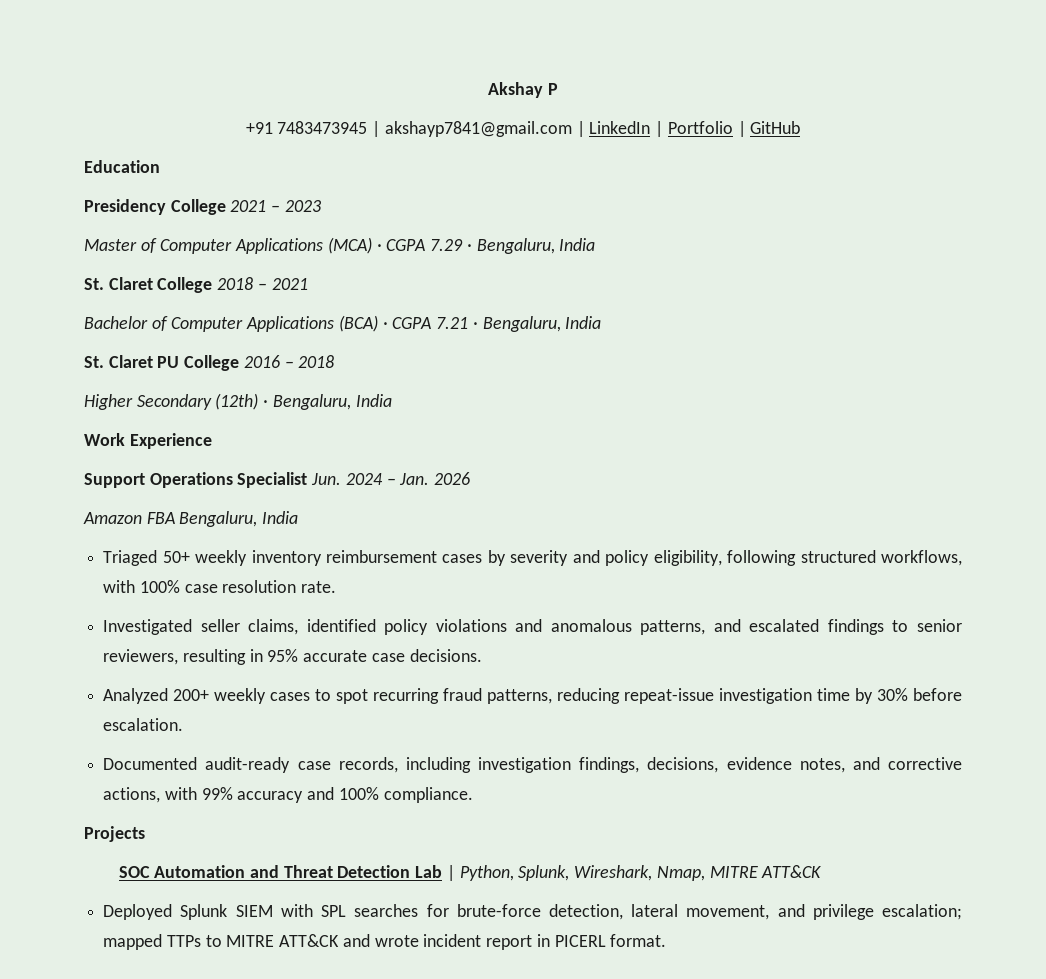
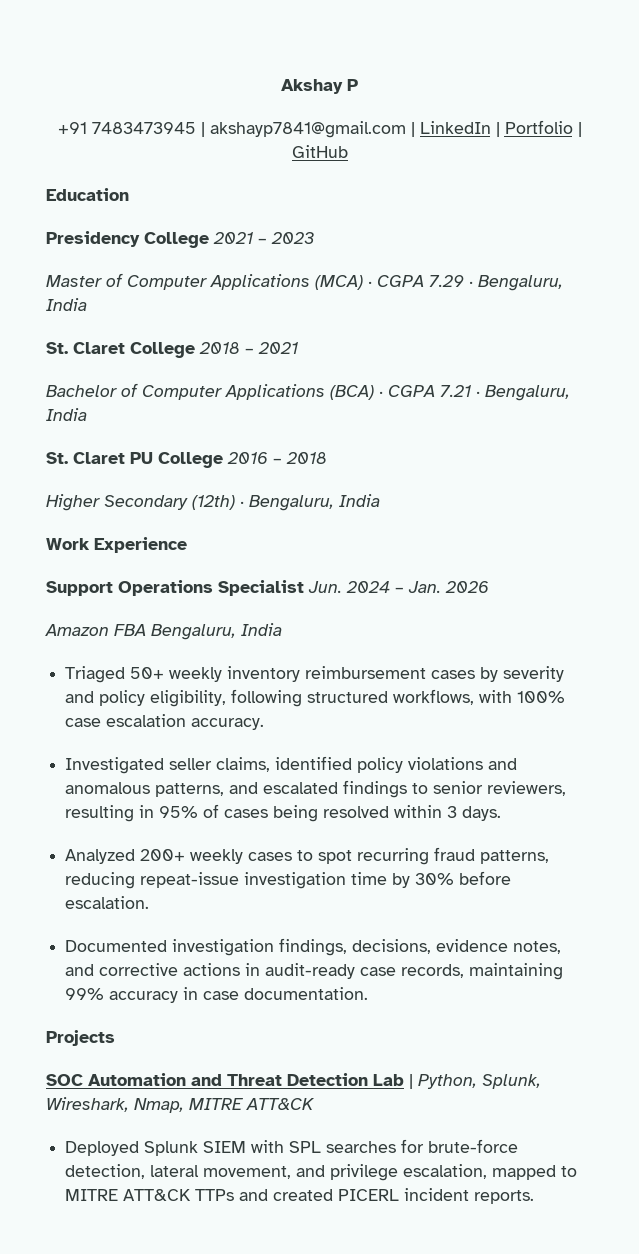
- Triaged 50+ weekly inventory reimbursement cases by severity and policy eligibility, following structured workflows, with 100% case resolution rate.
+ Triaged 50+ weekly inventory reimbursement cases by severity and policy eligibility, following structured workflows, with 100% case escalation accuracy.
- Investigated seller claims, identified policy violations and anomalous patterns, and escalated findings to senior reviewers, resulting in 95% accurate case decisions.
+ Investigated seller claims, identified policy violations and anomalous patterns, and escalated findings to senior reviewers, resulting in 95% of cases being resolved within 3 days.
- Documented audit-ready case records, including investigation findings, decisions, evidence notes, and corrective actions, with 99% accuracy and 100% compliance.
+ Documented investigation findings, decisions, evidence notes, and corrective actions in audit-ready case records, maintaining 99% accuracy in case documentation.
- Deployed Splunk SIEM with SPL searches for brute-force detection, lateral movement, and privilege escalation; mapped TTPs to MITRE ATT&CK and wrote incident report in PICERL format.
+ Deployed Splunk SIEM with SPL searches for brute-force detection, lateral movement, and privilege escalation, mapped to MITRE ATT&CK TTPs and created PICERL incident reports.

